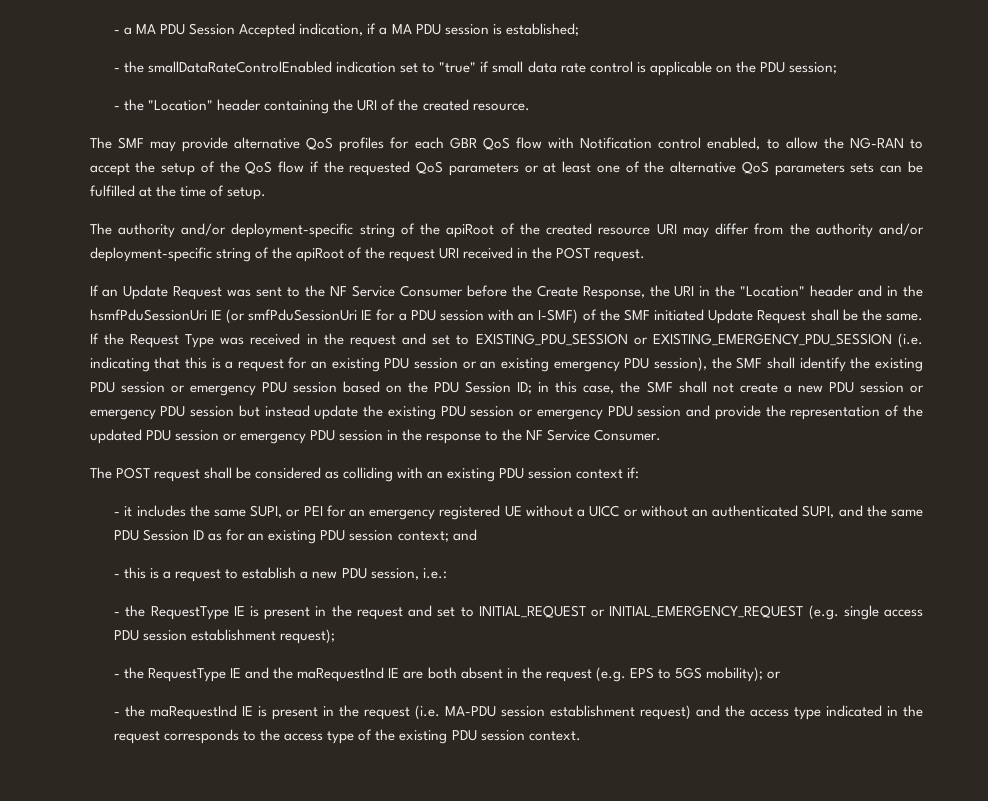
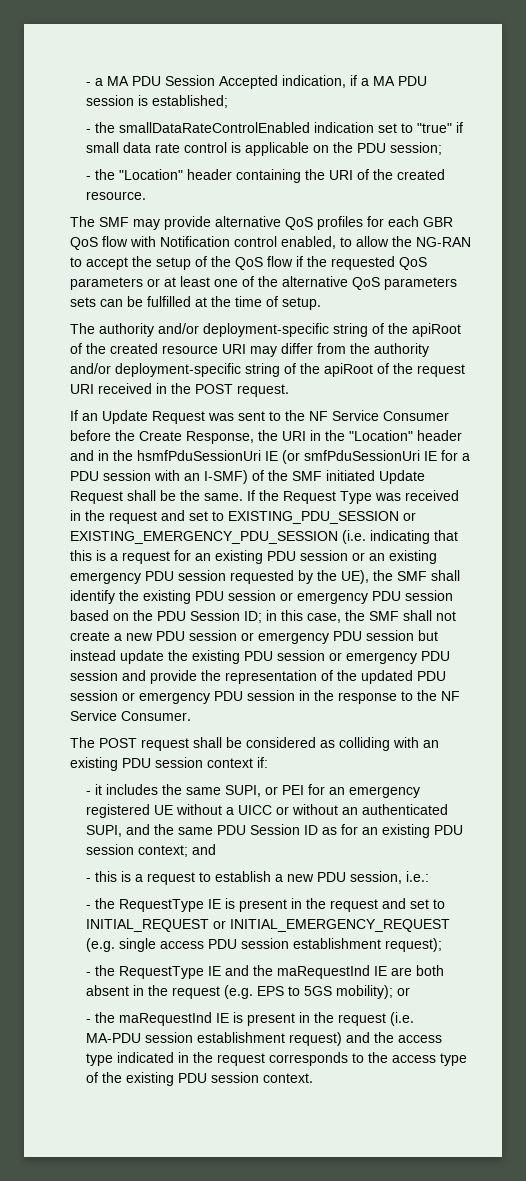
- If the Request Type was received in the request and set to EXISTING_PDU_SESSION or EXISTING_EMERGENCY_PDU_SESSION (i.e. indicating that this is a request for an existing PDU session or an existing emergency PDU session), the SMF shall identify the existing PDU session or emergency PDU session based on the PDU Session ID;
+ If the Request Type was received in the request and set to EXISTING_PDU_SESSION or EXISTING_EMERGENCY_PDU_SESSION (i.e. indicating that this is a request for an existing PDU session or an existing emergency PDU session requested by the UE), the SMF shall identify the existing PDU session or emergency PDU session based on the PDU Session ID;

